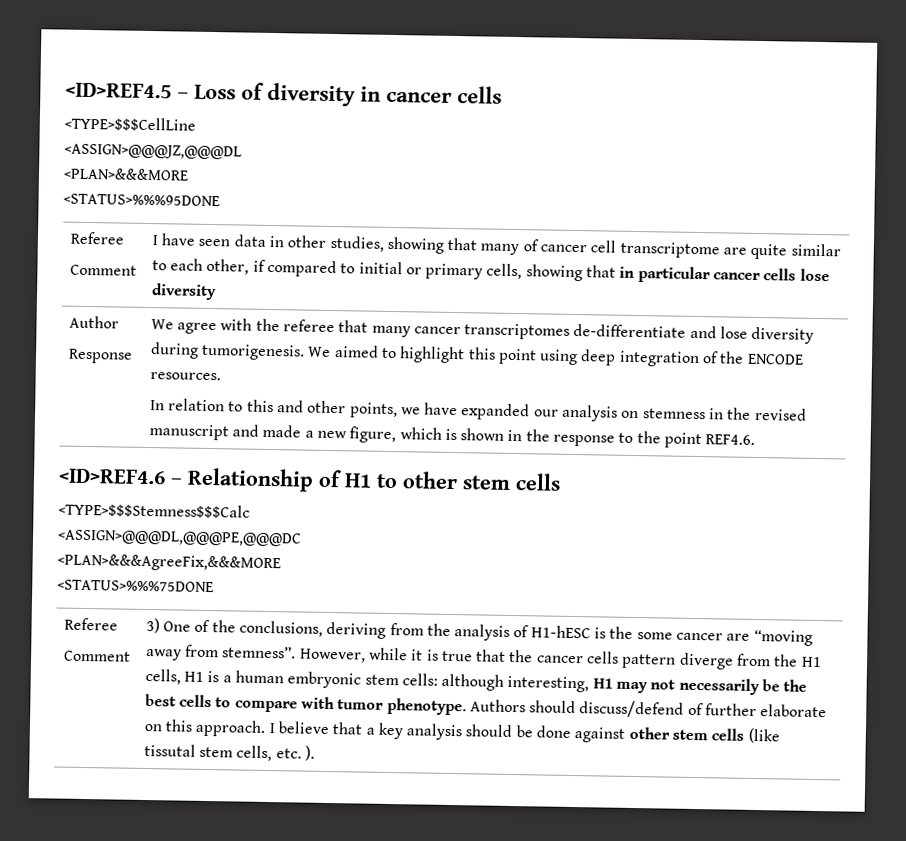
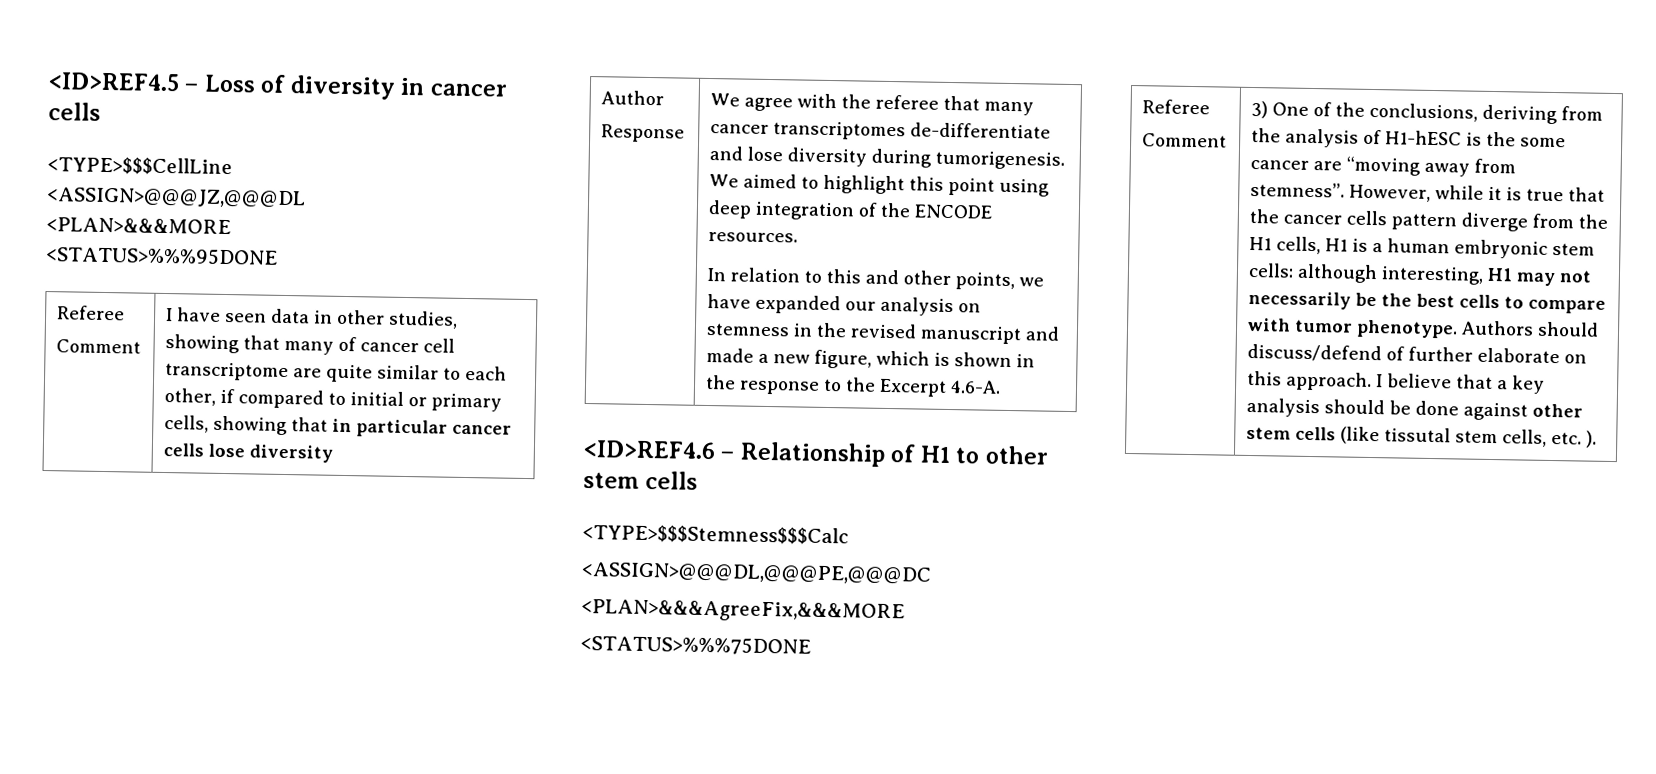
- In relation to this and other points, we have expanded our analysis on stemness in the revised manuscript and made a new figure, which is shown in the response to the point REF4.6.
+ In relation to this and other points, we have expanded our analysis on stemness in the revised manuscript and made a new figure, which is shown in the response to the Excerpt 4.6-A.

